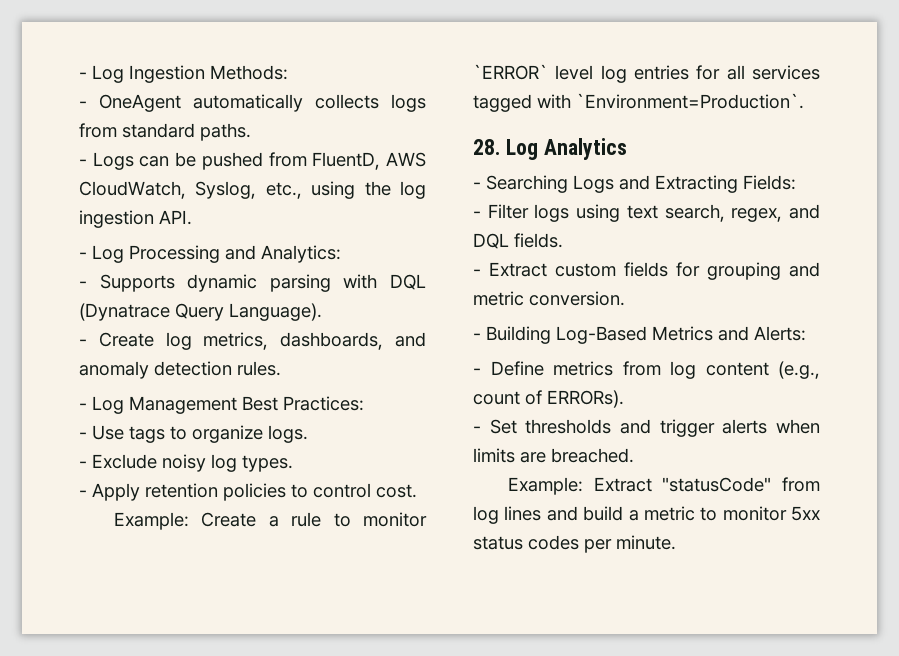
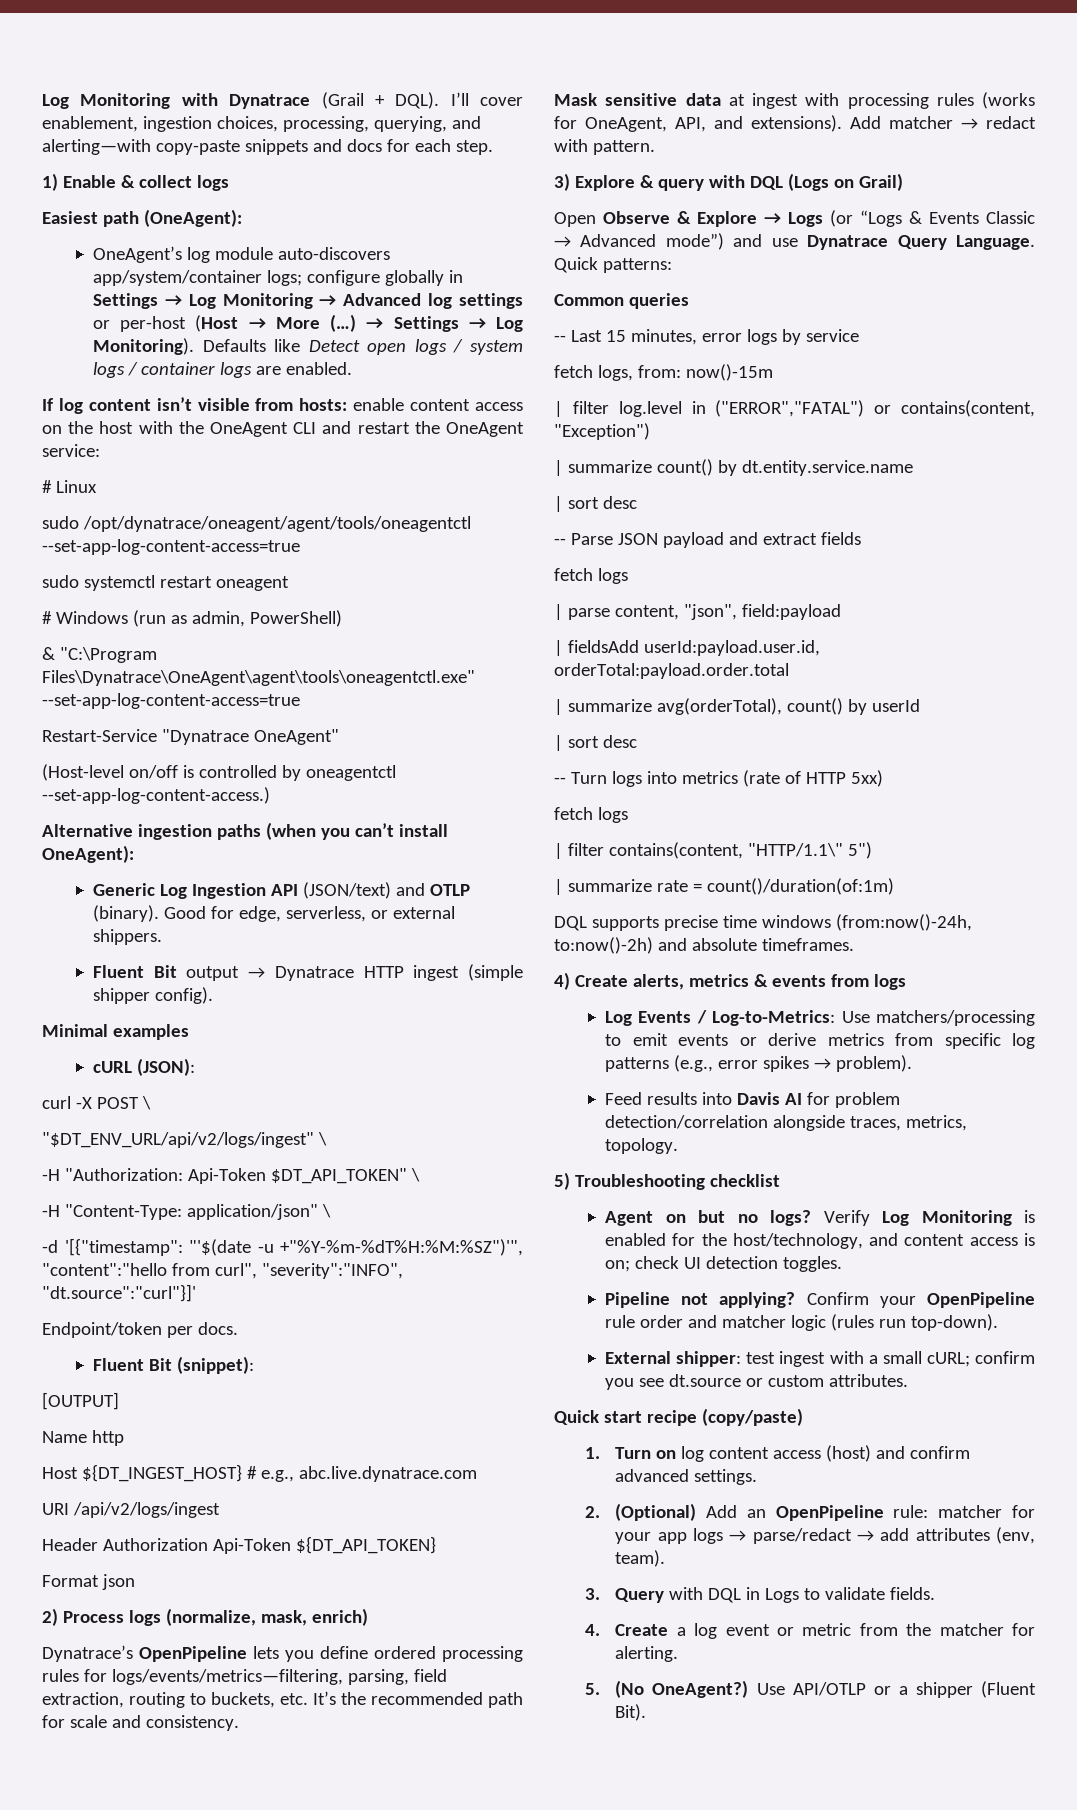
- - Log Ingestion Methods:
- - OneAgent automatically collects logs from standard paths.
- - Logs can be pushed from FluentD, AWS CloudWatch, Syslog, etc., using the log ingestion API.
- - Log Processing and Analytics:
- - Supports dynamic parsing with DQL (Dynatrace Query Language).
- - Create log metrics, dashboards, and anomaly detection rules.
- - Log Management Best Practices:
- - Use tags to organize logs.
- - Exclude noisy log types.
- - Apply retention policies to control cost.
- Example: Create a rule to monitor `ERROR` level log entries for all services tagged with `Environment=Production`.
- 28. Log Analytics
- - Searching Logs and Extracting Fields:
- - Filter logs using text search, regex, and DQL fields.
- - Extract custom fields for grouping and metric conversion.
- - Building Log-Based Metrics and Alerts:
- - Define metrics from log content (e.g., count of ERRORs).
- - Set thresholds and trigger alerts when limits are breached.
- Example: Extract "statusCode" from log lines and build a metric to monitor 5xx status codes per minute.
+ Log Monitoring with Dynatrace (Grail + DQL). I’ll cover enablement, ingestion choices, processing, querying, and alerting—with copy-paste snippets and docs for each step.
+ 1) Enable & collect logs
+ Easiest path (OneAgent):
+ OneAgent’s log module auto-discovers app/system/container logs; configure globally in Settings → Log Monitoring → Advanced log settings or per-host (Host → More (…) → Settings → Log Monitoring). Defaults like Detect open logs / system logs / container logs are enabled.
+ If log content isn’t visible from hosts: enable content access on the host with the OneAgent CLI and restart the OneAgent service:
+ # Linux
+ sudo /opt/dynatrace/oneagent/agent/tools/oneagentctl --set-app-log-content-access=true
+ sudo systemctl restart oneagent
+ # Windows (run as admin, PowerShell)
+ & "C:\Program Files\Dynatrace\OneAgent\agent\tools\oneagentctl.exe" --set-app-log-content-access=true
+ Restart-Service "Dynatrace OneAgent"
+ (Host-level on/off is controlled by oneagentctl --set-app-log-content-access.)
+ Alternative ingestion paths (when you can’t install OneAgent):
+ Generic Log Ingestion API (JSON/text) and OTLP (binary). Good for edge, serverless, or external shippers.
+ Fluent Bit output → Dynatrace HTTP ingest (simple shipper config).
+ Minimal examples
+ cURL (JSON):
+ curl -X POST \
+ "$DT_ENV_URL/api/v2/logs/ingest" \
+ -H "Authorization: Api-Token $DT_API_TOKEN" \
+ -H "Content-Type: application/json" \
+ -d '[{"timestamp": "'$(date -u +"%Y-%m-%dT%H:%M:%SZ")'", "content":"hello from curl", "severity":"INFO", "dt.source":"curl"}]'
+ Endpoint/token per docs.
+ Fluent Bit (snippet):
+ [OUTPUT]
+ Name http
+ Host ${DT_INGEST_HOST} # e.g., abc.live.dynatrace.com
+ URI /api/v2/logs/ingest
+ Header Authorization Api-Token ${DT_API_TOKEN}
+ Format json
+ 2) Process logs (normalize, mask, enrich)
+ Dynatrace’s OpenPipeline lets you define ordered processing rules for logs/events/metrics—filtering, parsing, field extraction, routing to buckets, etc. It’s the recommended path for scale and consistency.
+ Mask sensitive data at ingest with processing rules (works for OneAgent, API, and extensions). Add matcher → redact with pattern.
+ 3) Explore & query with DQL (Logs on Grail)
+ Open Observe & Explore → Logs (or “Logs & Events Classic → Advanced mode”) and use Dynatrace Query Language. Quick patterns:
+ Common queries
+ -- Last 15 minutes, error logs by service
+ fetch logs, from: now()-15m
+ | filter log.level in ("ERROR","FATAL") or contains(content, "Exception")
+ | summarize count() by dt.entity.service.name
+ | sort desc
+ -- Parse JSON payload and extract fields
+ fetch logs
+ | parse content, "json", field:payload
+ | fieldsAdd userId:payload.user.id, orderTotal:payload.order.total
+ | summarize avg(orderTotal), count() by userId
+ | sort desc
+ -- Turn logs into metrics (rate of HTTP 5xx)
+ fetch logs
+ | filter contains(content, "HTTP/1.1\" 5")
+ | summarize rate = count()/duration(of:1m)
+ DQL supports precise time windows (from:now()-24h, to:now()-2h) and absolute timeframes.
+ 4) Create alerts, metrics & events from logs
+ Log Events / Log-to-Metrics: Use matchers/processing to emit events or derive metrics from specific log patterns (e.g., error spikes → problem).
+ Feed results into Davis AI for problem detection/correlation alongside traces, metrics, topology.
+ 5) Troubleshooting checklist
+ Agent on but no logs? Verify Log Monitoring is enabled for the host/technology, and content access is on; check UI detection toggles.
+ Pipeline not applying? Confirm your OpenPipeline rule order and matcher logic (rules run top-down).
+ External shipper: test ingest with a small cURL; confirm you see dt.source or custom attributes.
+ Quick start recipe (copy/paste)
+ 1. Turn on log content access (host) and confirm advanced settings.
+ 2. (Optional) Add an OpenPipeline rule: matcher for your app logs → parse/redact → add attributes (env, team).
+ 3. Query with DQL in Logs to validate fields.
+ 4. Create a log event or metric from the matcher for alerting.
+ 5. (No OneAgent?) Use API/OTLP or a shipper (Fluent Bit).

